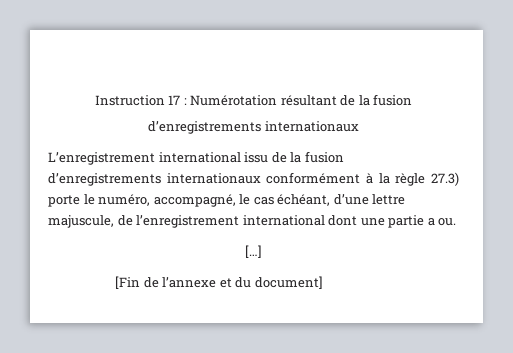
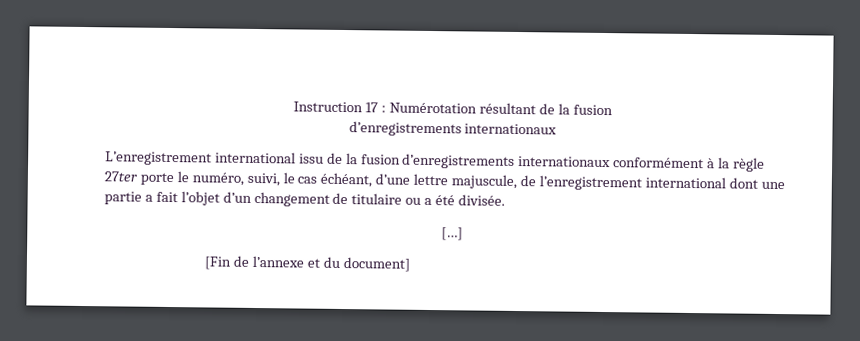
- L’enregistrement international issu de la fusion d’enregistrements internationaux conformément à la règle 27.3) porte le numéro, accompagné, le cas échéant, d’une lettre majuscule, de l’enregistrement international dont une partie a ou.
+ L’enregistrement international issu de la fusion d’enregistrements internationaux conformément à la règle 27ter porte le numéro, suivi, le cas échéant, d’une lettre majuscule, de l’enregistrement international dont une partie a fait l’objet d’un changement de titulaire ou a été divisée.

